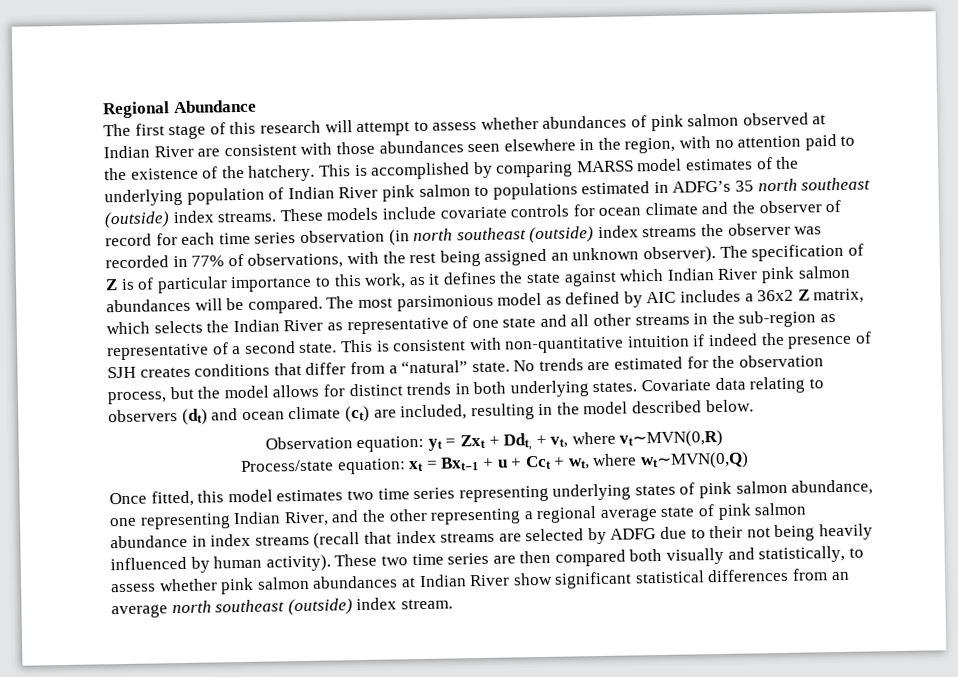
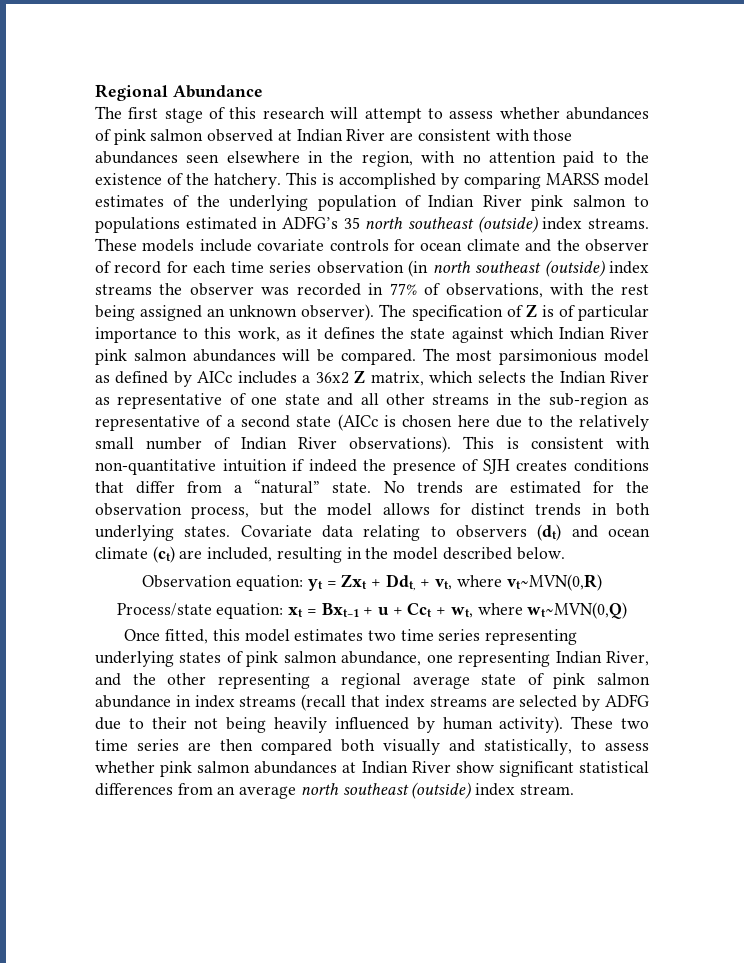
- The most parsimonious model as defined by AIC includes a 36x2 Z matrix, which selects the Indian River as representative of one state and all other streams in the sub-region as representative of a second state.
+ The most parsimonious model as defined by AICc includes a 36x2 Z matrix, which selects the Indian River as representative of one state and all other streams in the sub-region as representative of a second state (AICc is chosen here due to the relatively small number of Indian River observations).

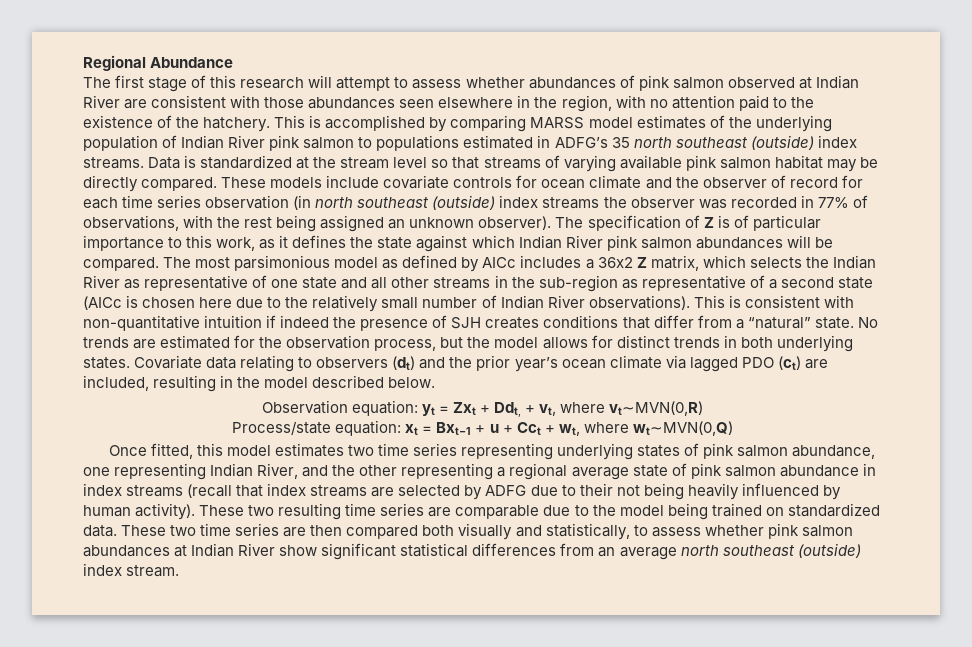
+ Data is standardized at the stream level so that streams of varying available pink salmon habitat may be directly compared.
- Covariate data relating to observers (dt) and ocean climate (ct) are included, resulting in the model described below.
+ Covariate data relating to observers (dt) and the prior year’s ocean climate via lagged PDO (ct) are included, resulting in the model described below.
- These two time series are then compared both visually and statistically, to assess whether pink salmon abundances at Indian River show significant statistical differences from an average north southeast (outside) index stream.
+ These two resulting time series are comparable due to the model being trained on standardized data. These two time series are then compared both visually and statistically, to assess whether pink salmon abundances at Indian River show significant statistical differences from an average north southeast (outside) index stream.

